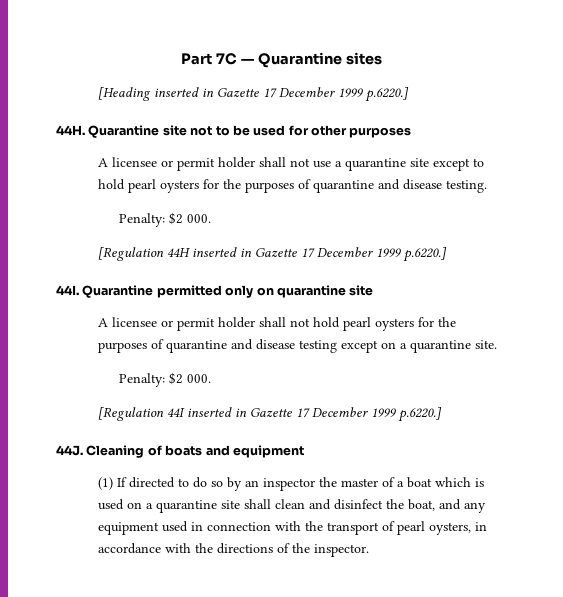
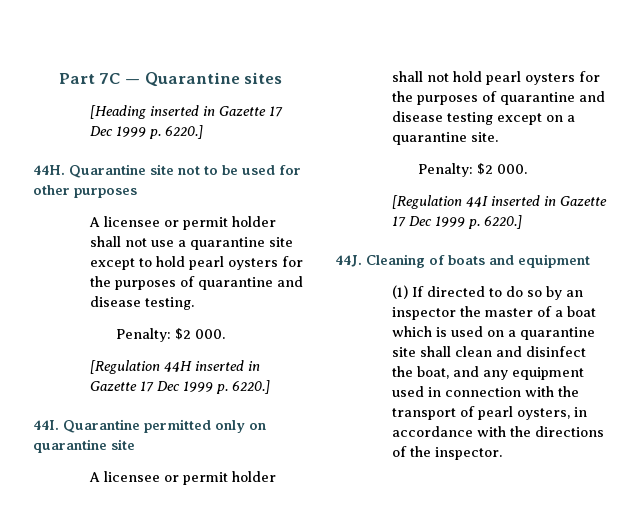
- [Heading inserted in Gazette 17 December 1999 p.6220.]
+ [Heading inserted in Gazette 17 Dec 1999 p. 6220.]
- [Regulation 44H inserted in Gazette 17 December 1999 p.6220.]
+ [Regulation 44H inserted in Gazette 17 Dec 1999 p. 6220.]
- [Regulation 44I inserted in Gazette 17 December 1999 p.6220.]
+ [Regulation 44I inserted in Gazette 17 Dec 1999 p. 6220.]

